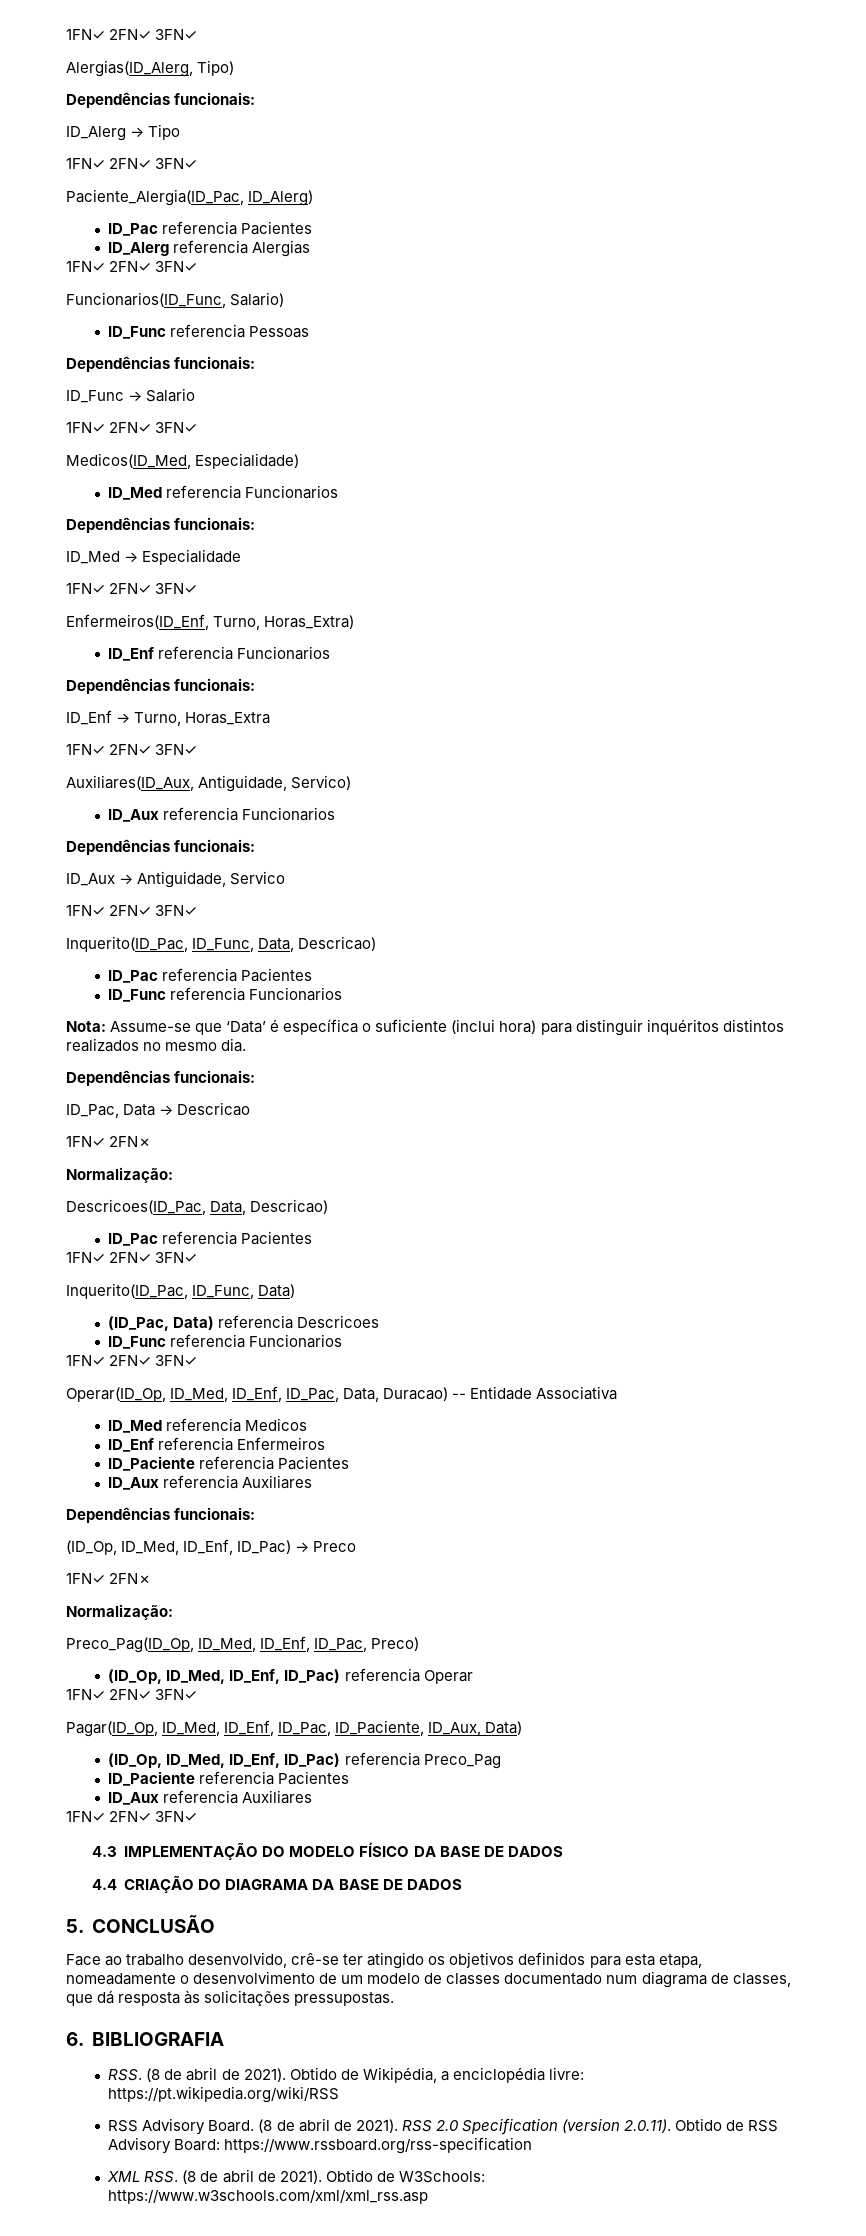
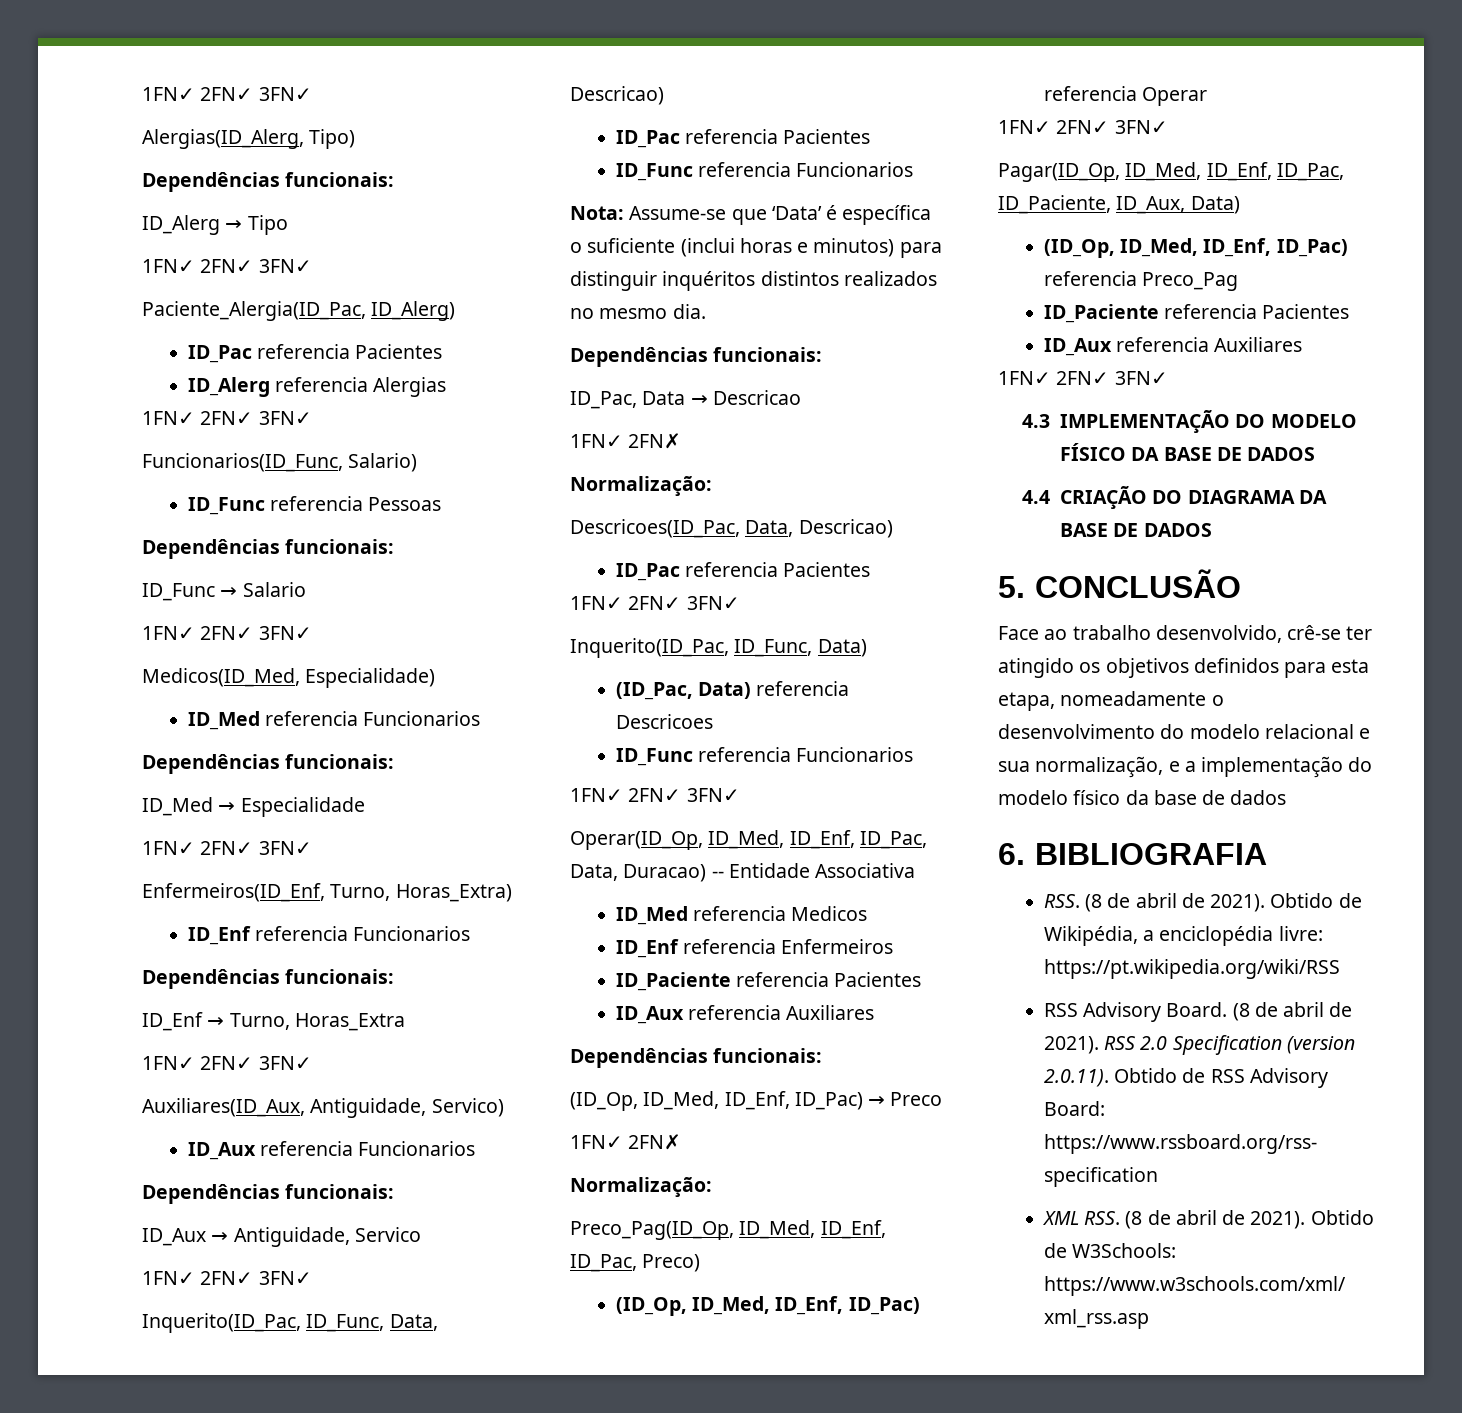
- Nota: Assume-se que ‘Data’ é específica o suficiente (inclui hora) para distinguir inquéritos distintos realizados no mesmo dia.
+ Nota: Assume-se que ‘Data’ é específica o suficiente (inclui horas e minutos) para distinguir inquéritos distintos realizados no mesmo dia.
- Face ao trabalho desenvolvido, crê-se ter atingido os objetivos definidos para esta etapa, nomeadamente o desenvolvimento de um modelo de classes documentado num diagrama de classes, que dá resposta às solicitações pressupostas.
+ Face ao trabalho desenvolvido, crê-se ter atingido os objetivos definidos para esta etapa, nomeadamente o desenvolvimento do modelo relacional e sua normalização, e a implementação do modelo físico da base de dados

